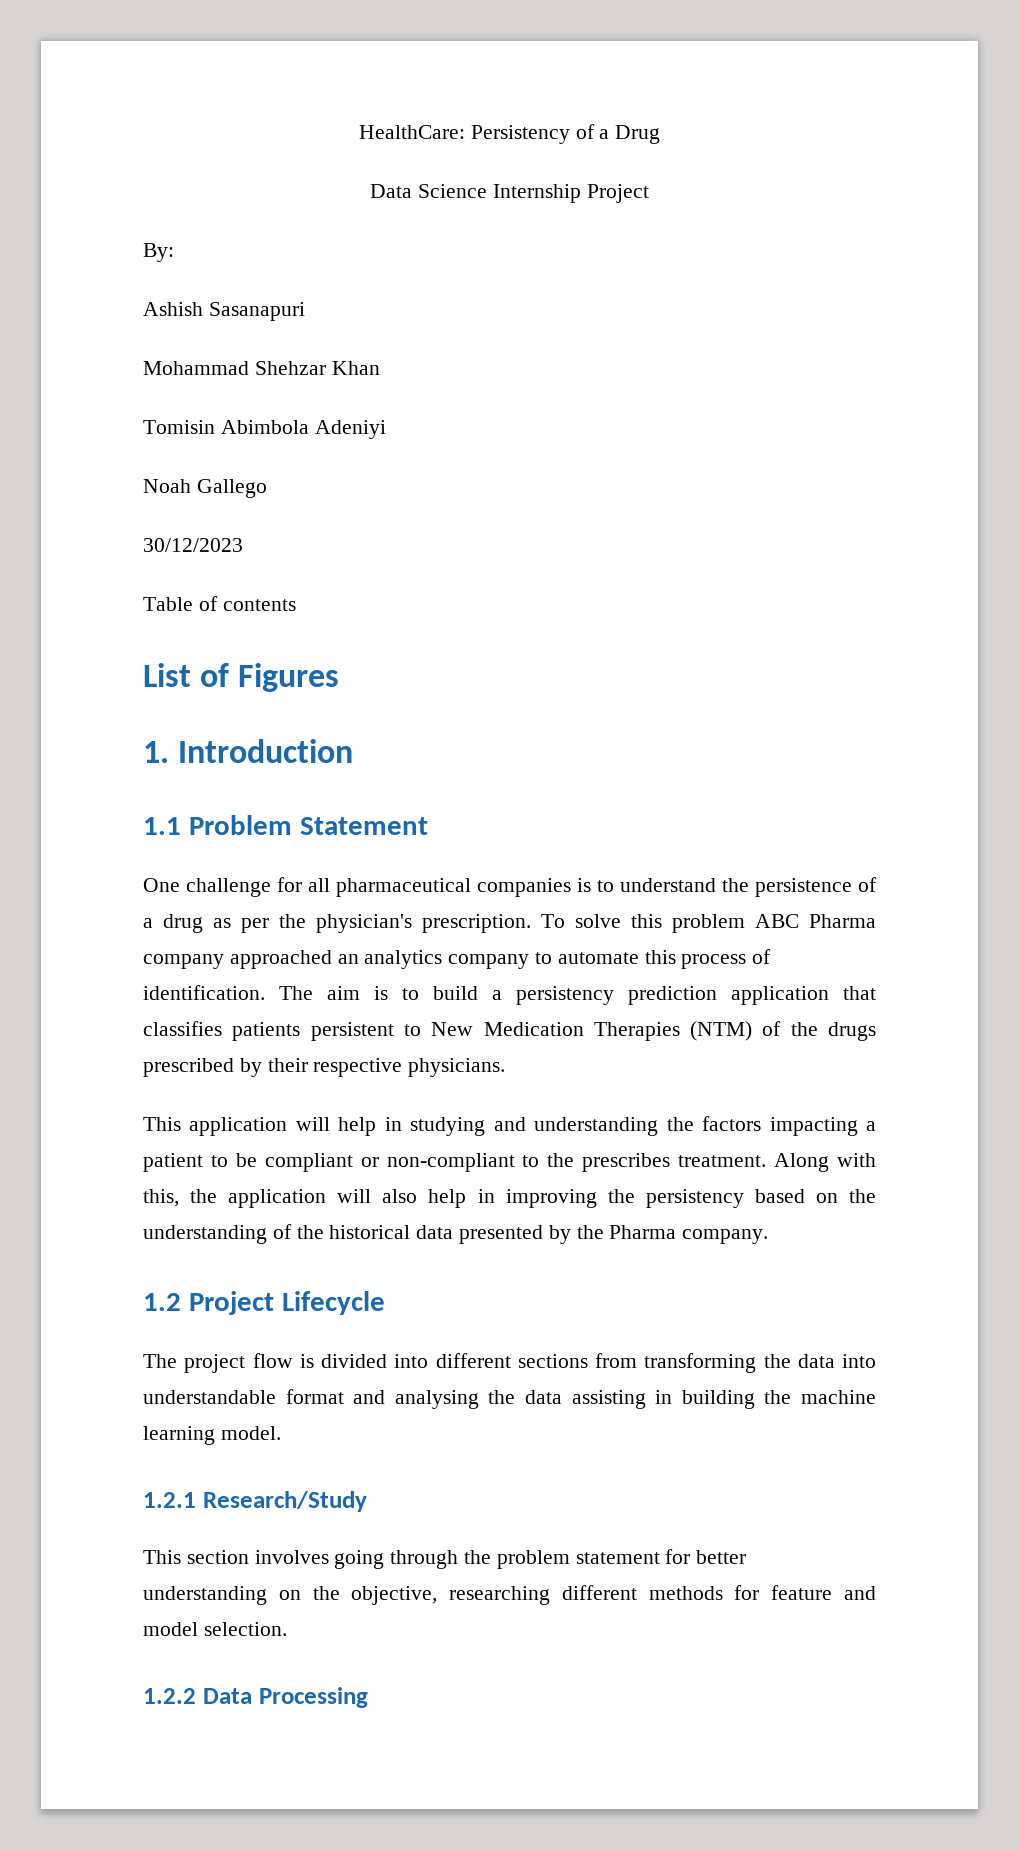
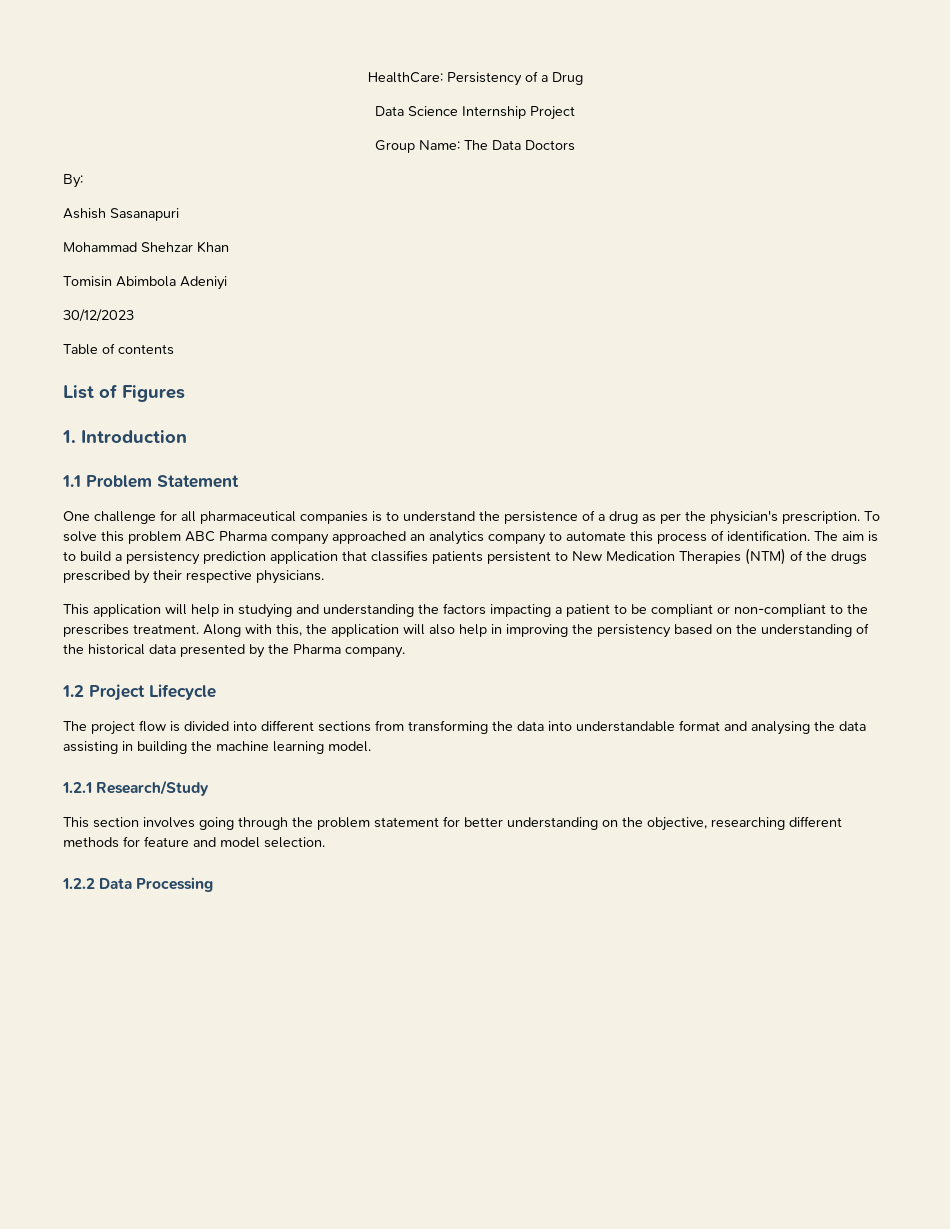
+ Group Name: The Data Doctors
- Noah Gallego

